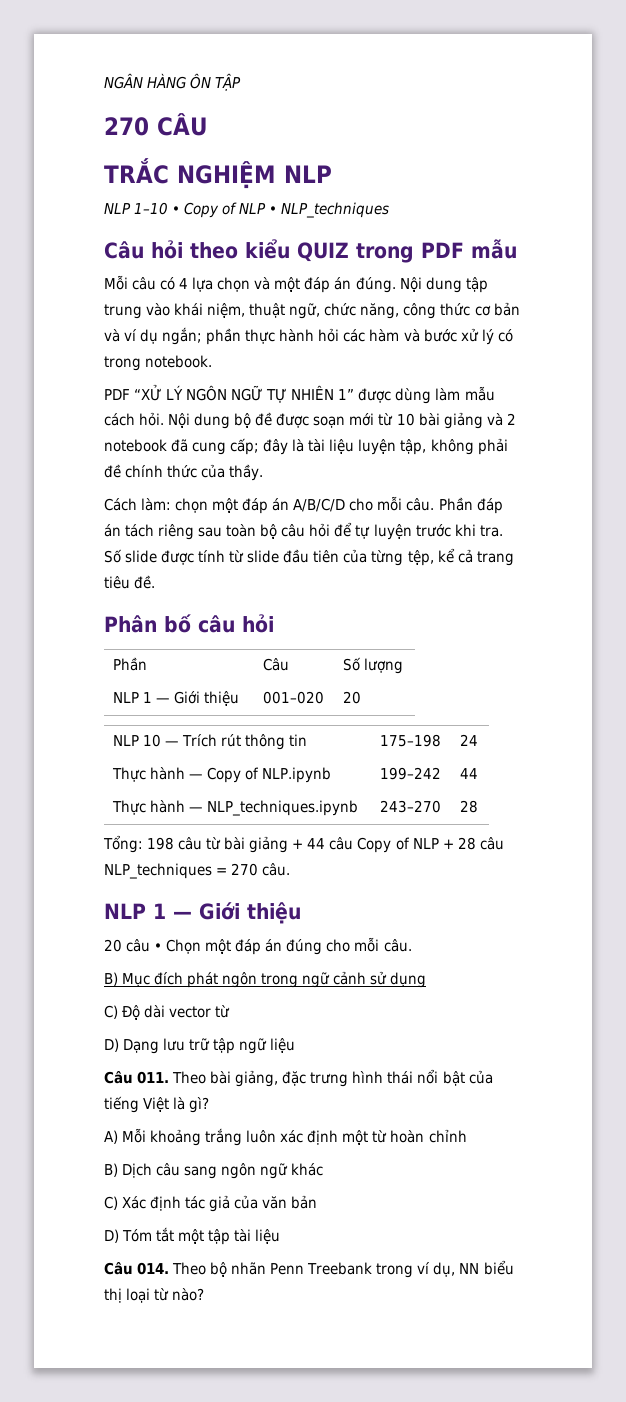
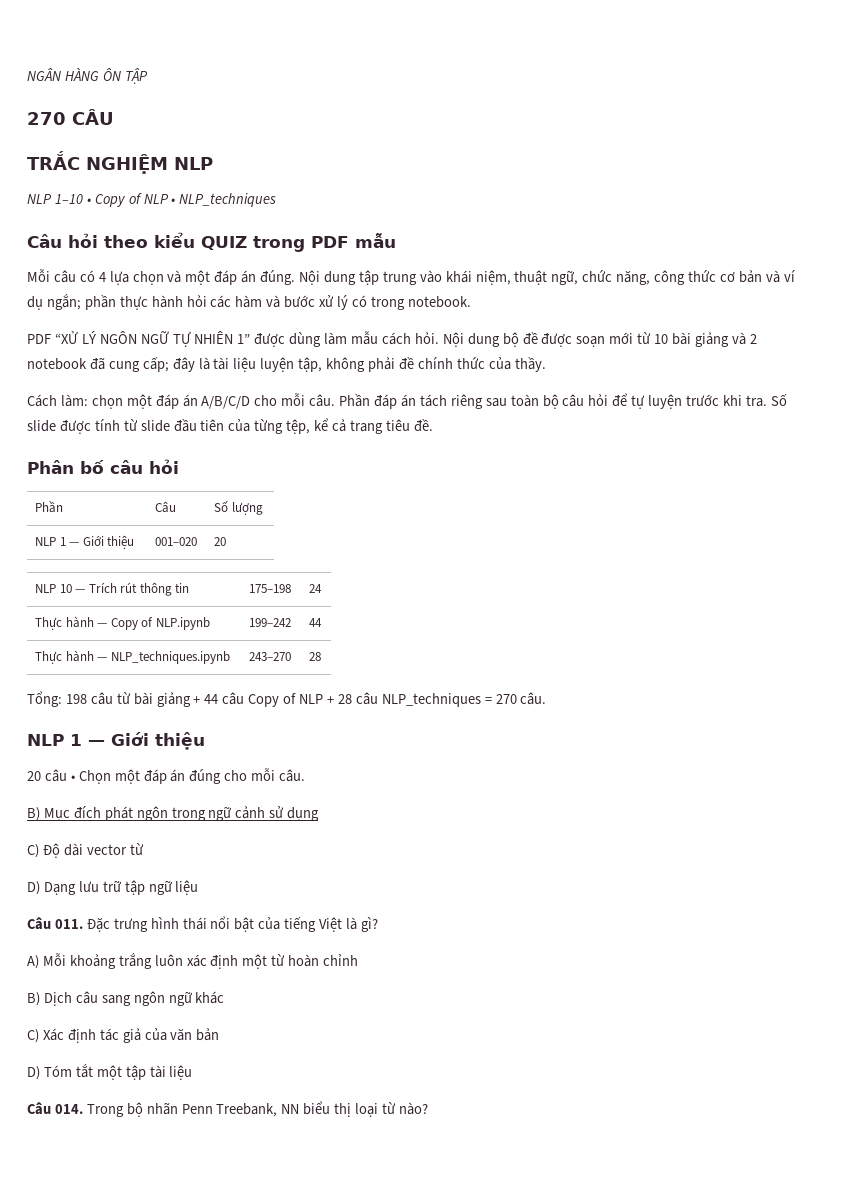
- Câu 011. Theo bài giảng, đặc trưng hình thái nổi bật của tiếng Việt là gì?
+ Câu 011. Đặc trưng hình thái nổi bật của tiếng Việt là gì?
- Câu 014. Theo bộ nhãn Penn Treebank trong ví dụ, NN biểu thị loại từ nào?
+ Câu 014. Trong bộ nhãn Penn Treebank, NN biểu thị loại từ nào?

